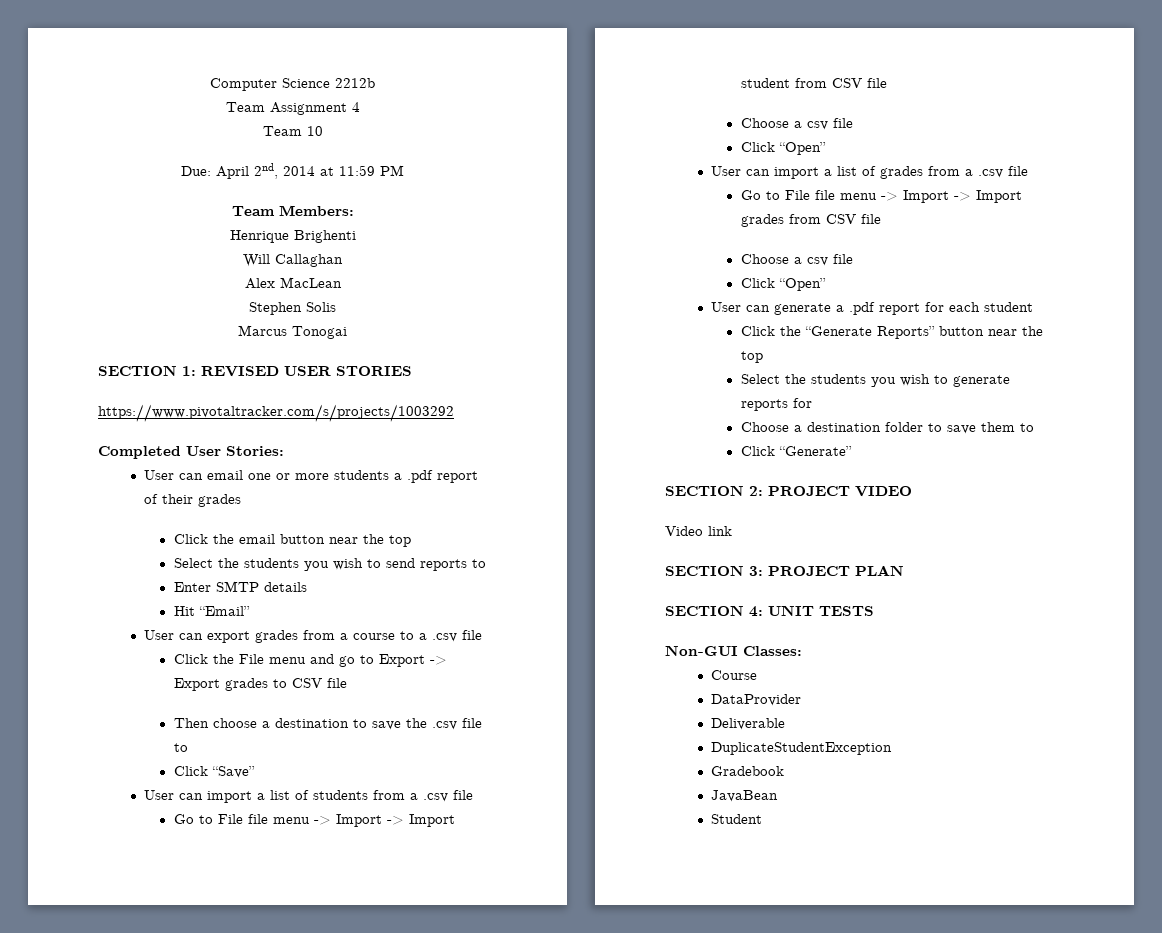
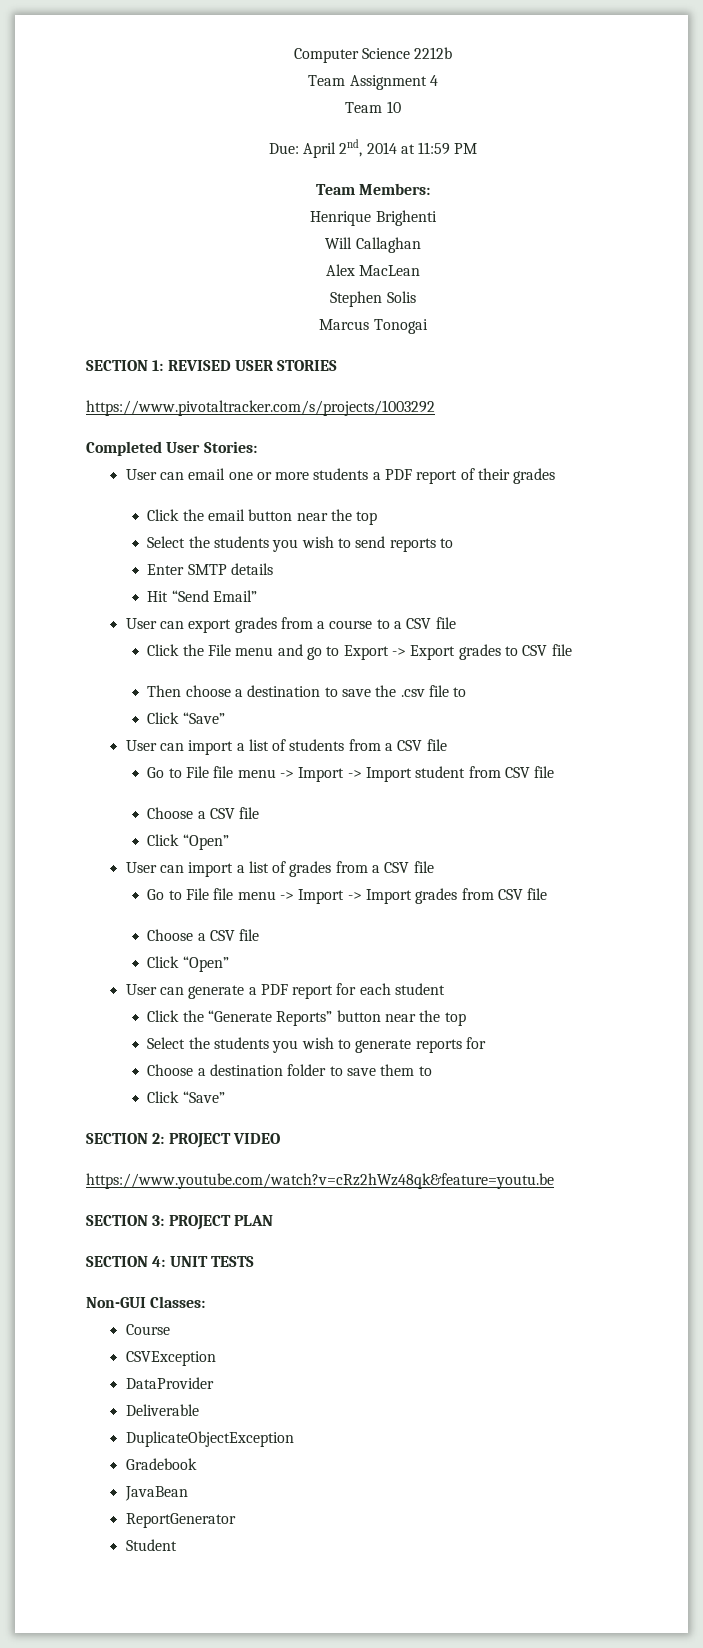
- User can email one or more students a .pdf report of their grades
+ User can email one or more students a PDF report of their grades
- Hit “Email”
+ Hit “Send Email”
- User can export grades from a course to a .csv file
+ User can export grades from a course to a CSV file
- User can import a list of students from a .csv file
+ User can import a list of students from a CSV file
  Go to File file menu -> Import -> Import student from CSV file
- Choose a csv file
+ Choose a CSV file
- User can import a list of grades from a .csv file
+ User can import a list of grades from a CSV file
  Go to File file menu -> Import -> Import grades from CSV file
- Choose a csv file
+ Choose a CSV file
- User can generate a .pdf report for each student
+ User can generate a PDF report for each student
  Choose a destination folder to save them to
- Click “Generate”
+ Click “Save”
- Video link
+ https://www.youtube.com/watch?v=cRz2hWz48qk&feature=youtu.be
+ CSVException
- DuplicateStudentException
+ DuplicateObjectException
+ ReportGenerator

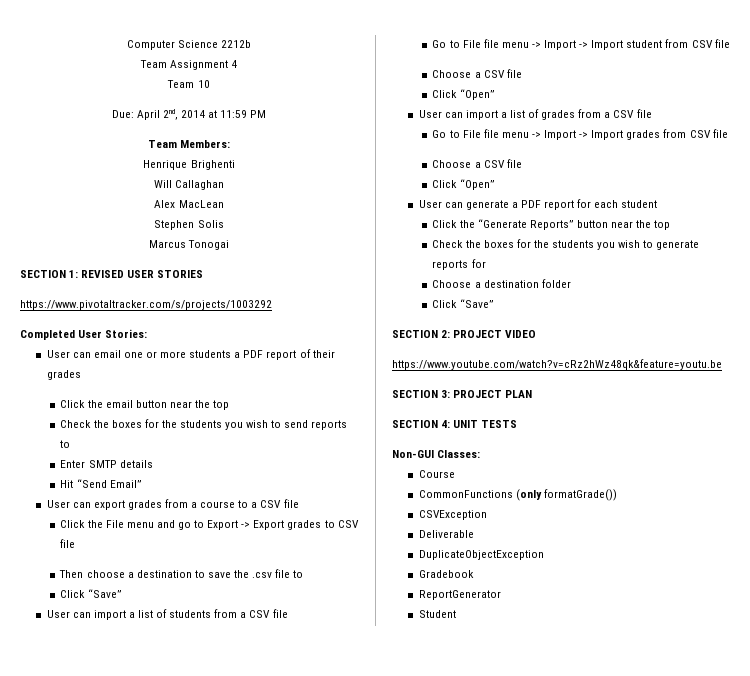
- Select the students you wish to send reports to
+ Check the boxes for the students you wish to send reports to
- Select the students you wish to generate reports for
+ Check the boxes for the students you wish to generate reports for
- Choose a destination folder to save them to
+ Choose a destination folder
+ CommonFunctions (only formatGrade())
- DataProvider
- JavaBean

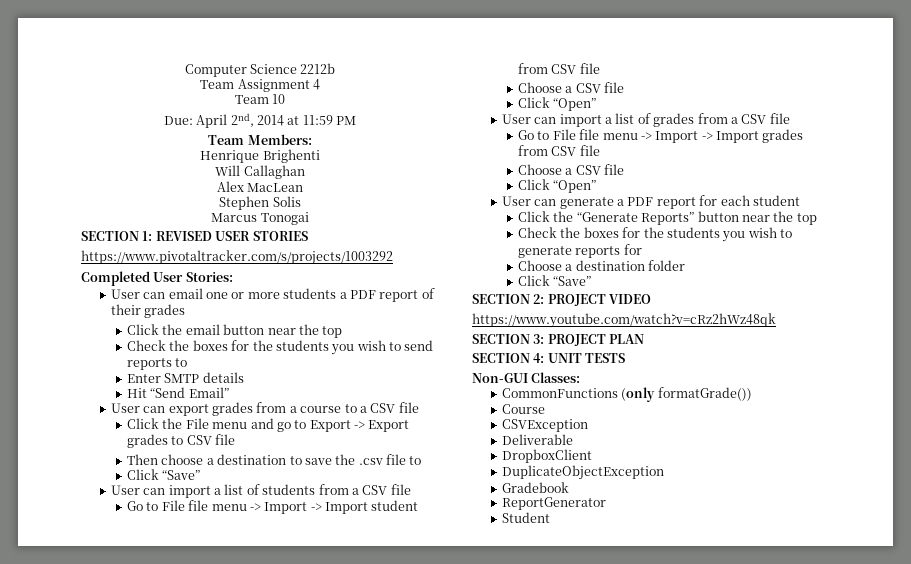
- https://www.youtube.com/watch?v=cRz2hWz48qk&feature=youtu.be
+ https://www.youtube.com/watch?v=cRz2hWz48qk
- Course
+ Course
+ DropboxClient

